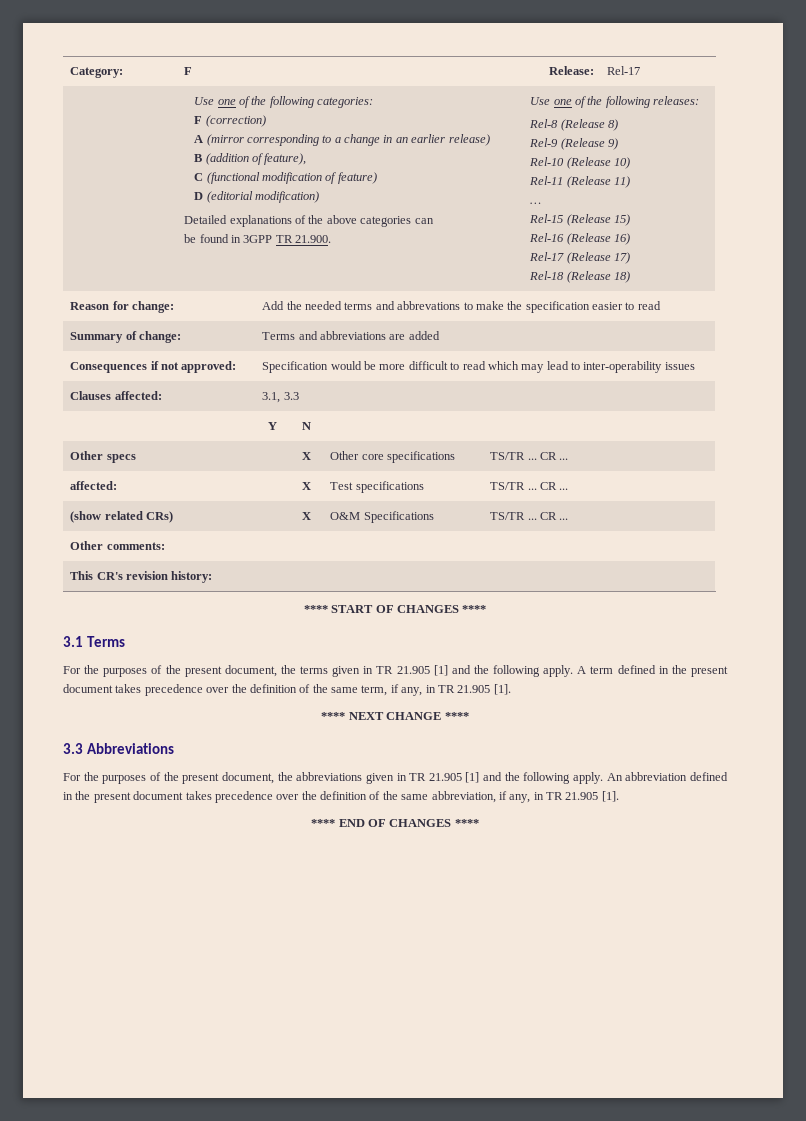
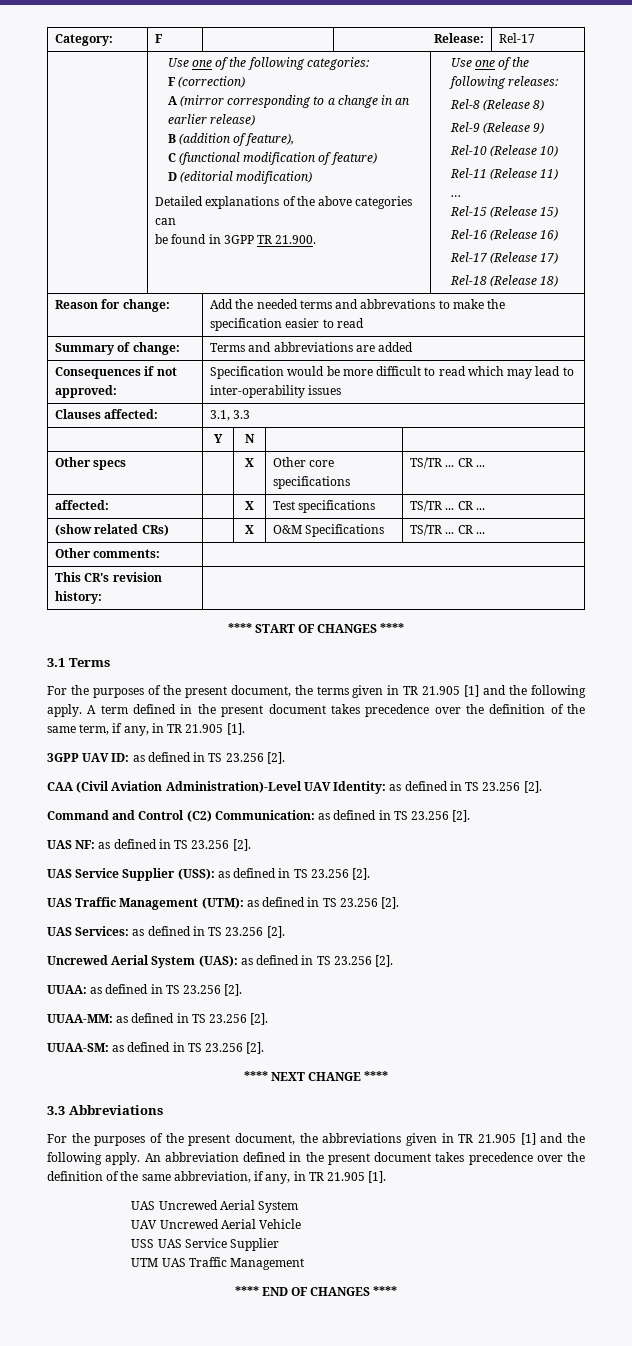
+ 3GPP UAV ID: as defined in TS 23.256 [2].
+ CAA (Civil Aviation Administration)-Level UAV Identity: as defined in TS 23.256 [2].
+ Command and Control (C2) Communication: as defined in TS 23.256 [2].
+ UAS NF: as defined in TS 23.256 [2].
+ UAS Service Supplier (USS): as defined in TS 23.256 [2].
+ UAS Traffic Management (UTM): as defined in TS 23.256 [2].
+ UAS Services: as defined in TS 23.256 [2].
+ Uncrewed Aerial System (UAS): as defined in TS 23.256 [2].
+ UUAA: as defined in TS 23.256 [2].
+ UUAA-MM: as defined in TS 23.256 [2].
+ UUAA-SM: as defined in TS 23.256 [2].
+ UAS Uncrewed Aerial System
+ UAV Uncrewed Aerial Vehicle
+ USS UAS Service Supplier
+ UTM UAS Traffic Management

